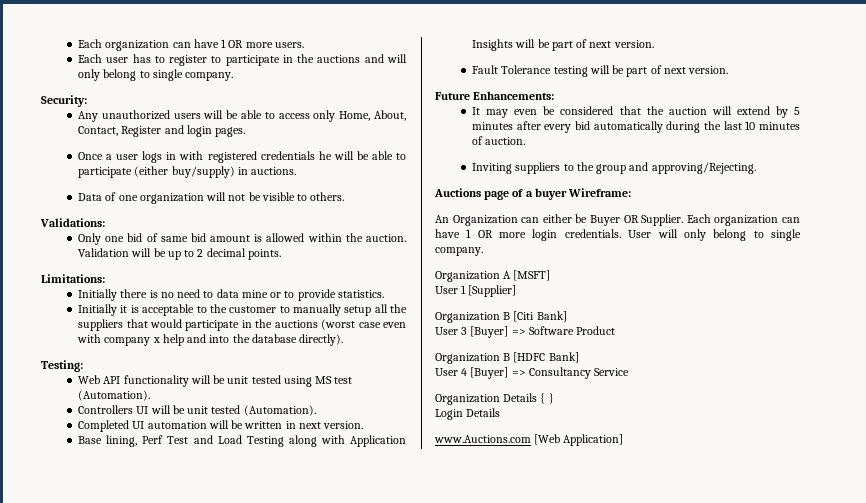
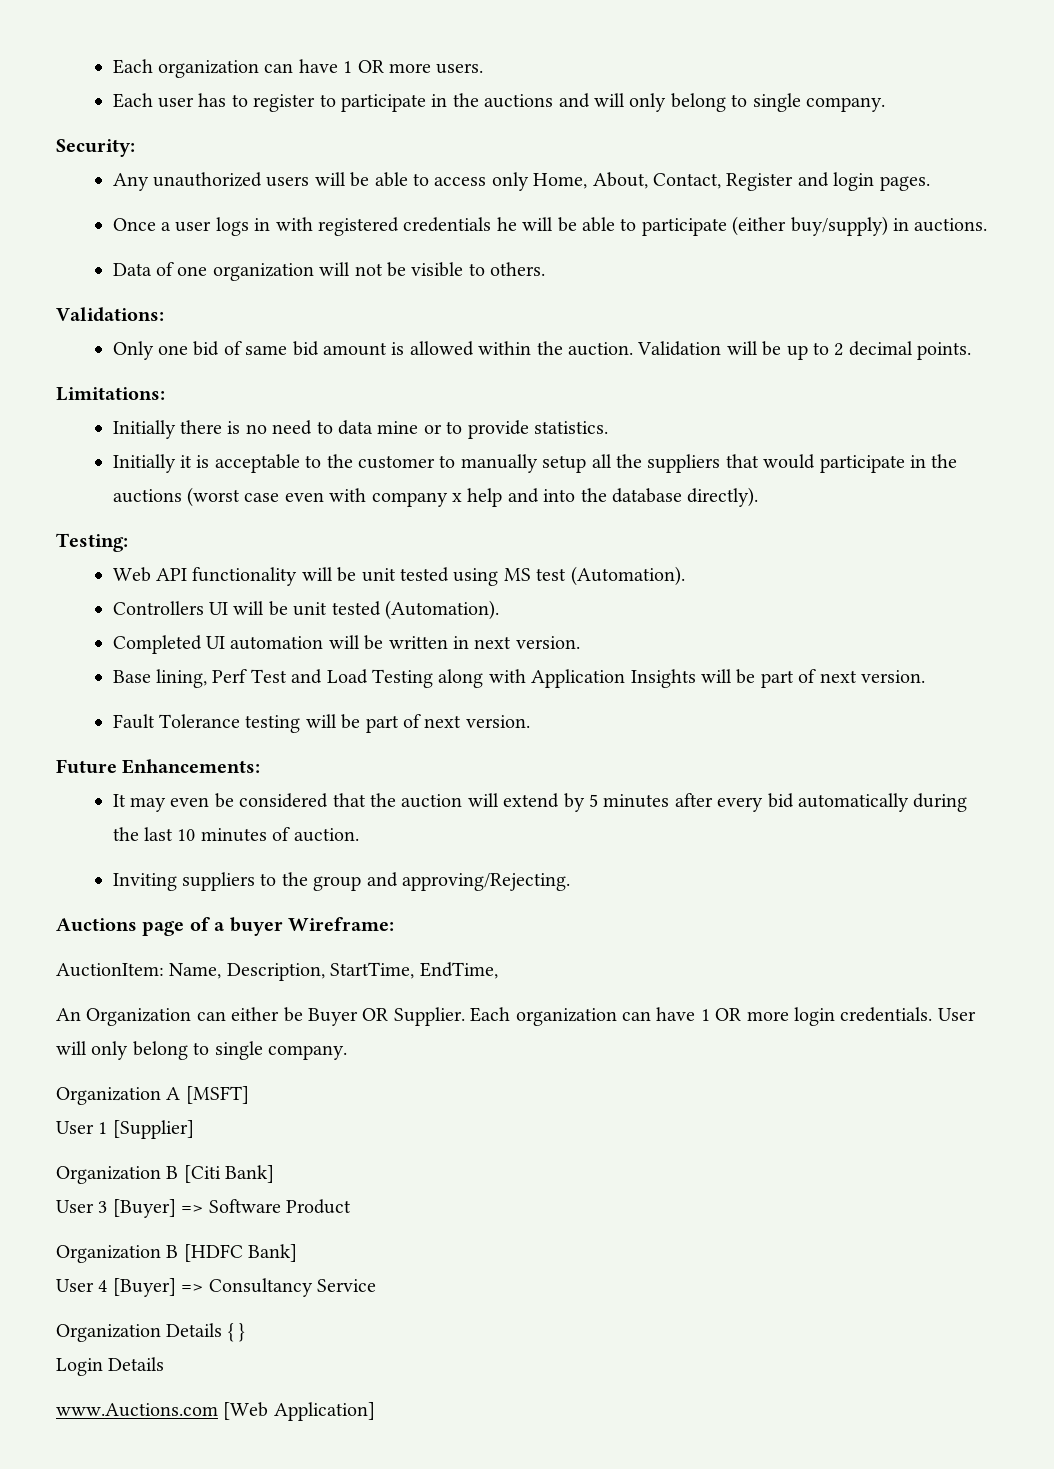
+ AuctionItem: Name, Description, StartTime, EndTime,

